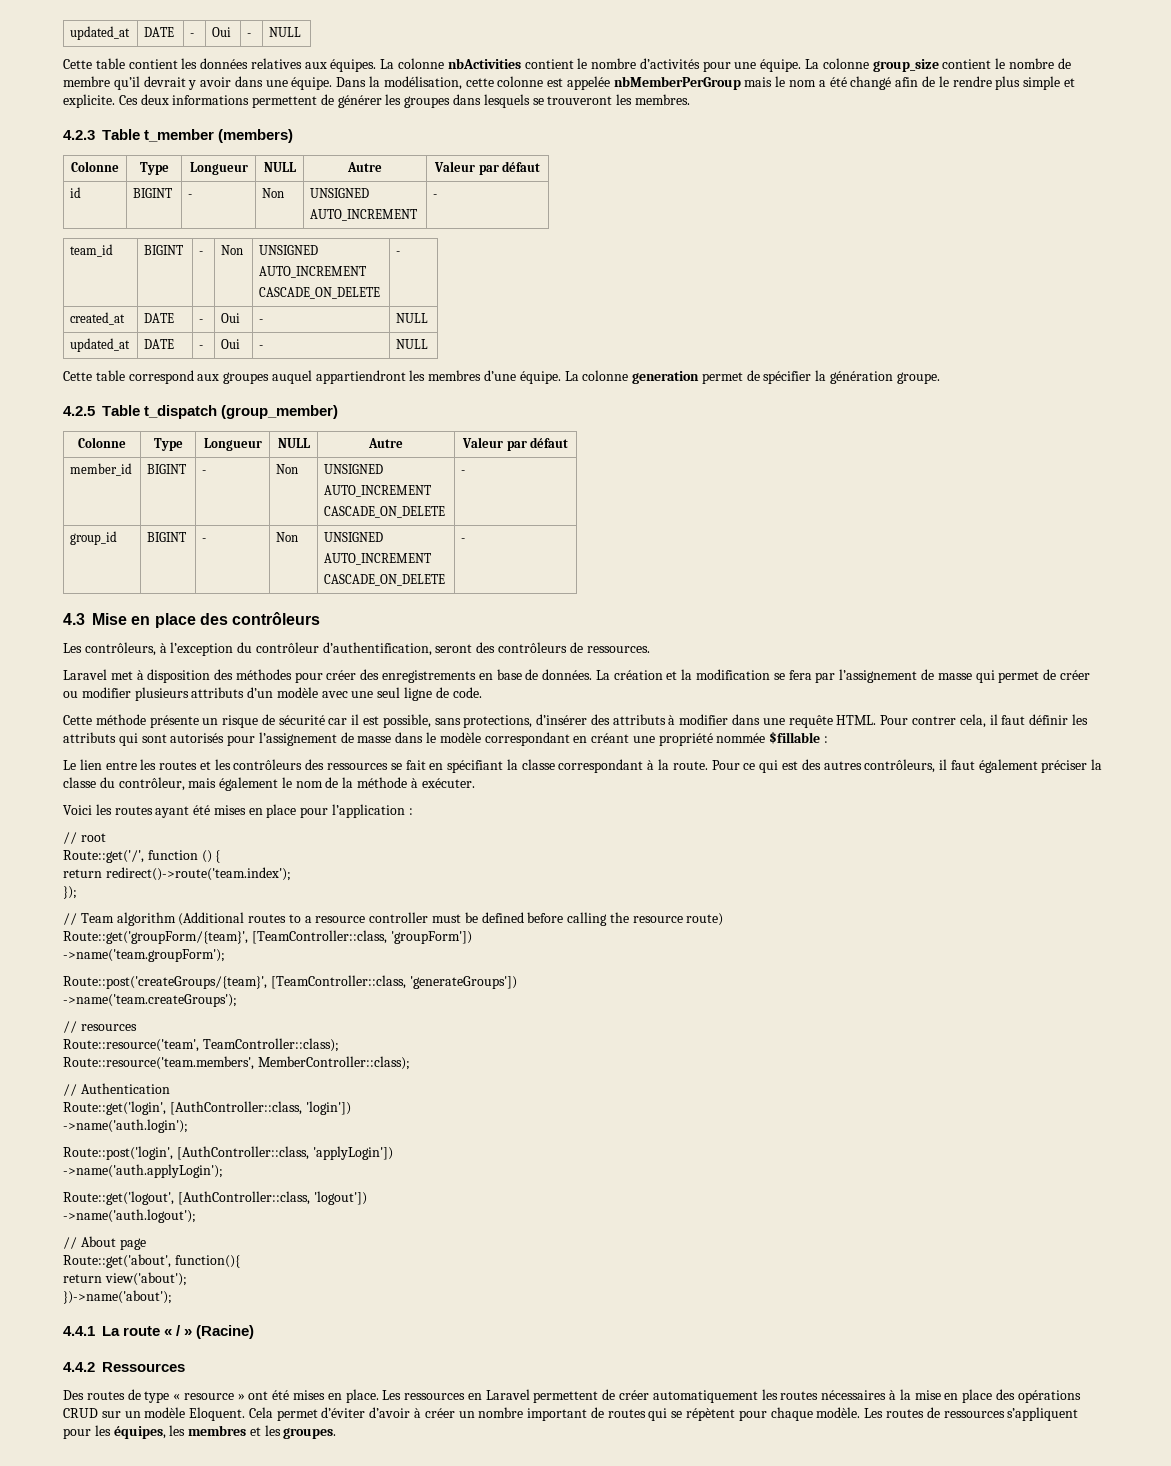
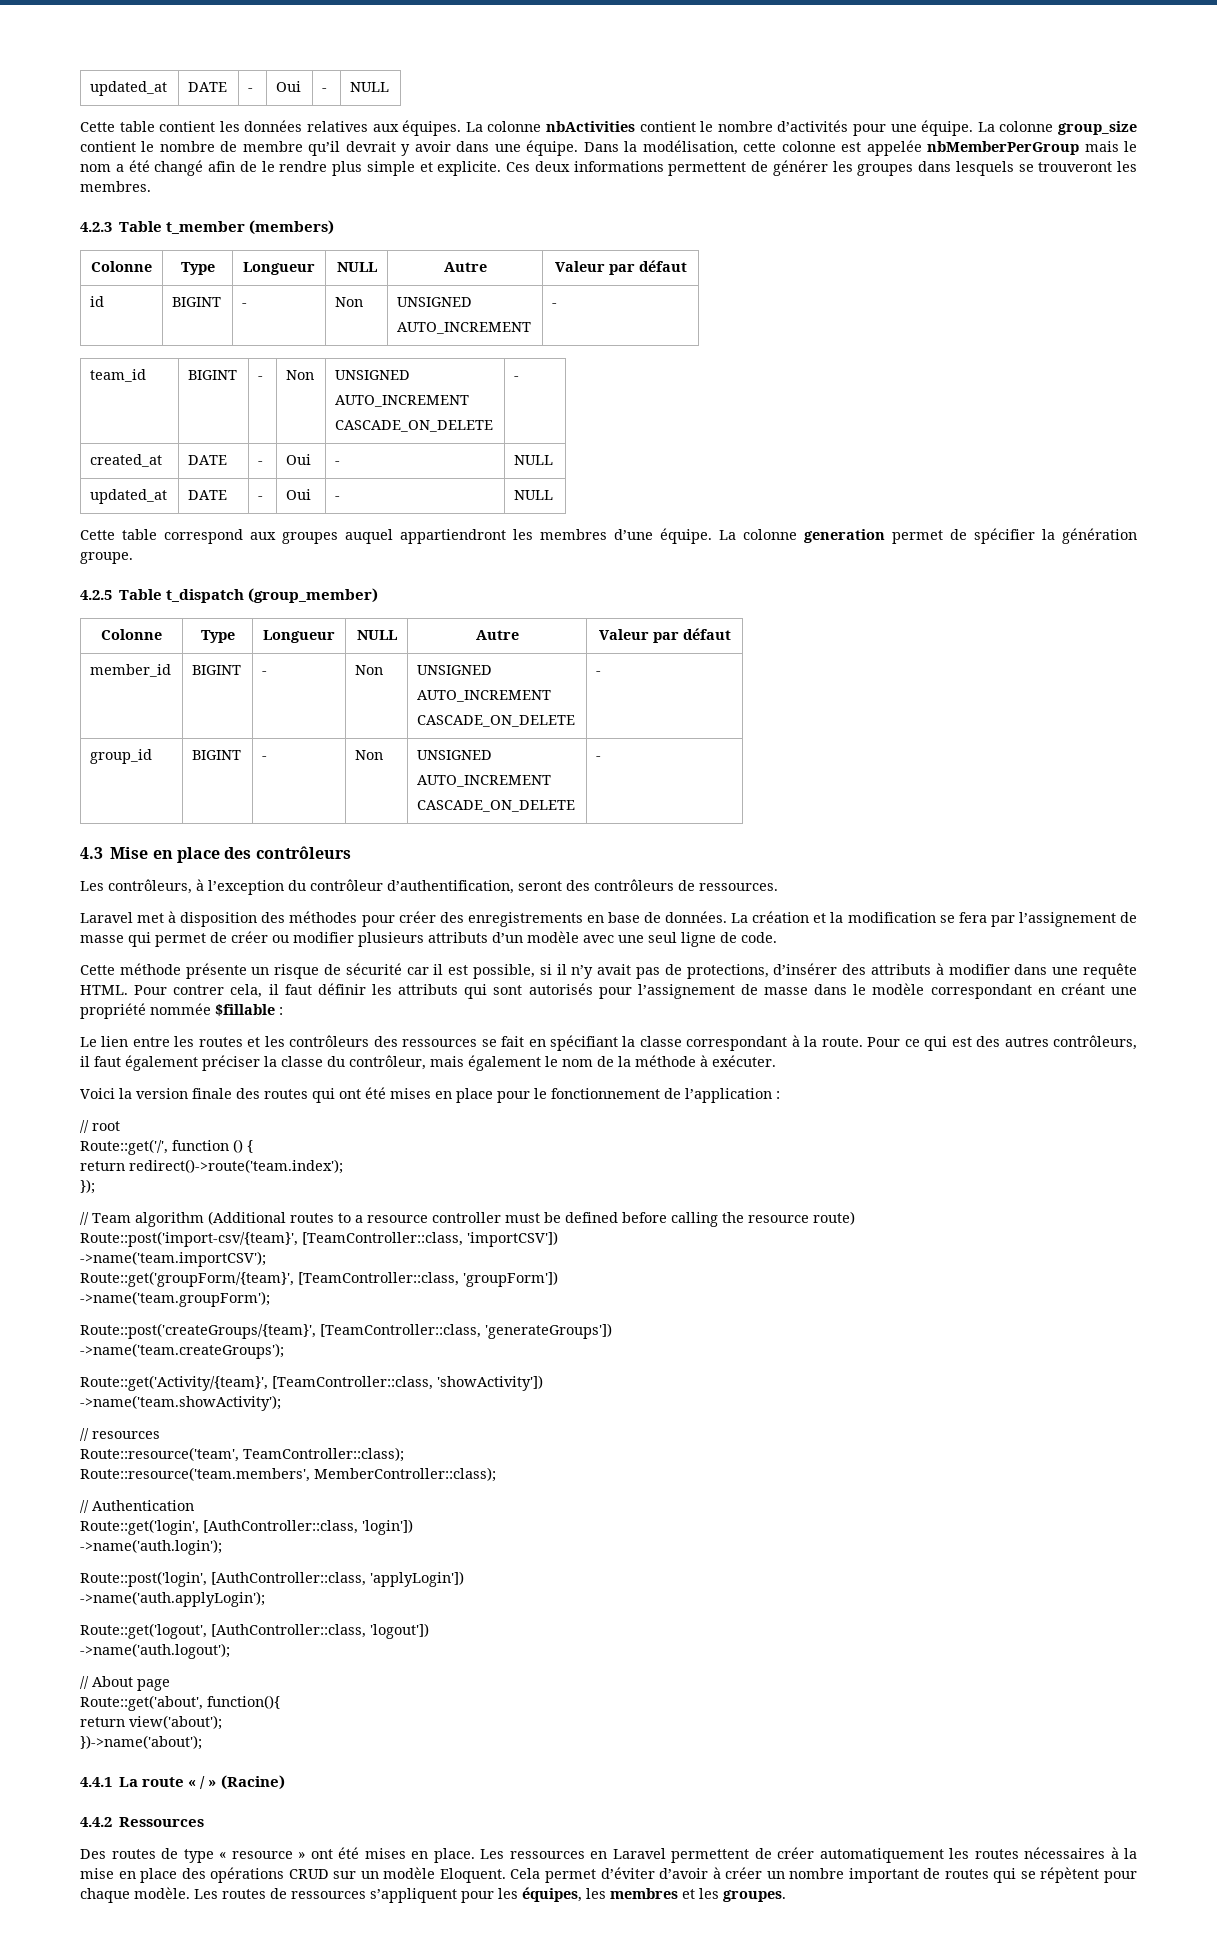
- Cette méthode présente un risque de sécurité car il est possible, sans protections, d’insérer des attributs à modifier dans une requête HTML.
+ Cette méthode présente un risque de sécurité car il est possible, si il n’y avait pas de protections, d’insérer des attributs à modifier dans une requête HTML.
- Voici les routes ayant été mises en place pour l’application :
+ Voici la version finale des routes qui ont été mises en place pour le fonctionnement de l’application :
+ Route::post('import-csv/{team}', [TeamController::class, 'importCSV'])
+ ->name('team.importCSV');
+ Route::get('Activity/{team}', [TeamController::class, 'showActivity'])
+ ->name('team.showActivity');

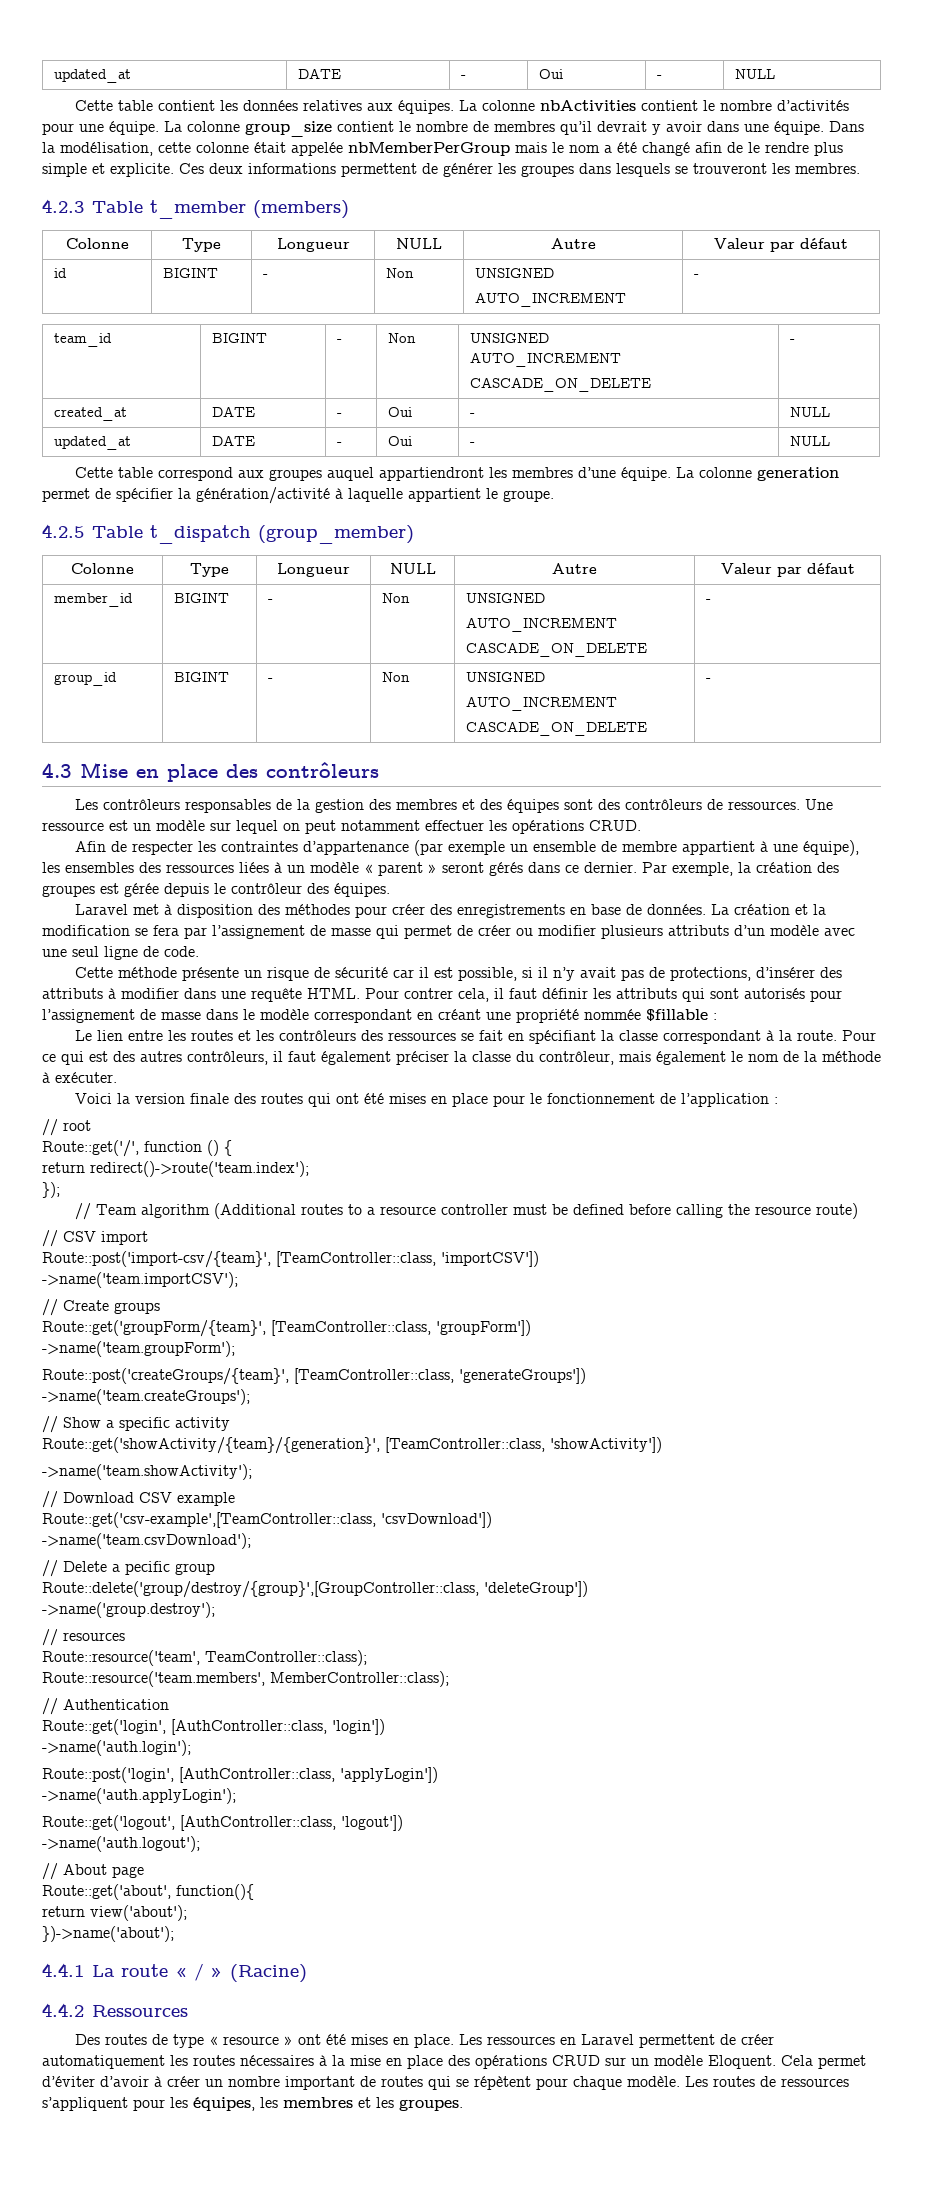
- La colonne group_size contient le nombre de membre qu’il devrait y avoir dans une équipe.
+ La colonne group_size contient le nombre de membres qu’il devrait y avoir dans une équipe.
- Dans la modélisation, cette colonne est appelée nbMemberPerGroup mais le nom a été changé afin de le rendre plus simple et explicite.
+ Dans la modélisation, cette colonne était appelée nbMemberPerGroup mais le nom a été changé afin de le rendre plus simple et explicite.
- La colonne generation permet de spécifier la génération groupe.
+ La colonne generation permet de spécifier la génération/activité à laquelle appartient le groupe.
- Les contrôleurs, à l’exception du contrôleur d’authentification, seront des contrôleurs de ressources.
+ Les contrôleurs responsables de la gestion des membres et des équipes sont des contrôleurs de ressources. Une ressource est un modèle sur lequel on peut notamment effectuer les opérations CRUD.
+ Afin de respecter les contraintes d’appartenance (par exemple un ensemble de membre appartient à une équipe), les ensembles des ressources liées à un modèle « parent » seront gérés dans ce dernier. Par exemple, la création des groupes est gérée depuis le contrôleur des équipes.
+ // CSV import
+ // Create groups
- Route::get('Activity/{team}', [TeamController::class, 'showActivity'])
+ // Show a specific activity
+ Route::get('showActivity/{team}/{generation}', [TeamController::class, 'showActivity'])
  ->name('team.showActivity');
+ // Download CSV example
+ Route::get('csv-example',[TeamController::class, 'csvDownload'])
+ ->name('team.csvDownload');
+ // Delete a pecific group
+ Route::delete('group/destroy/{group}',[GroupController::class, 'deleteGroup'])
+ ->name('group.destroy');

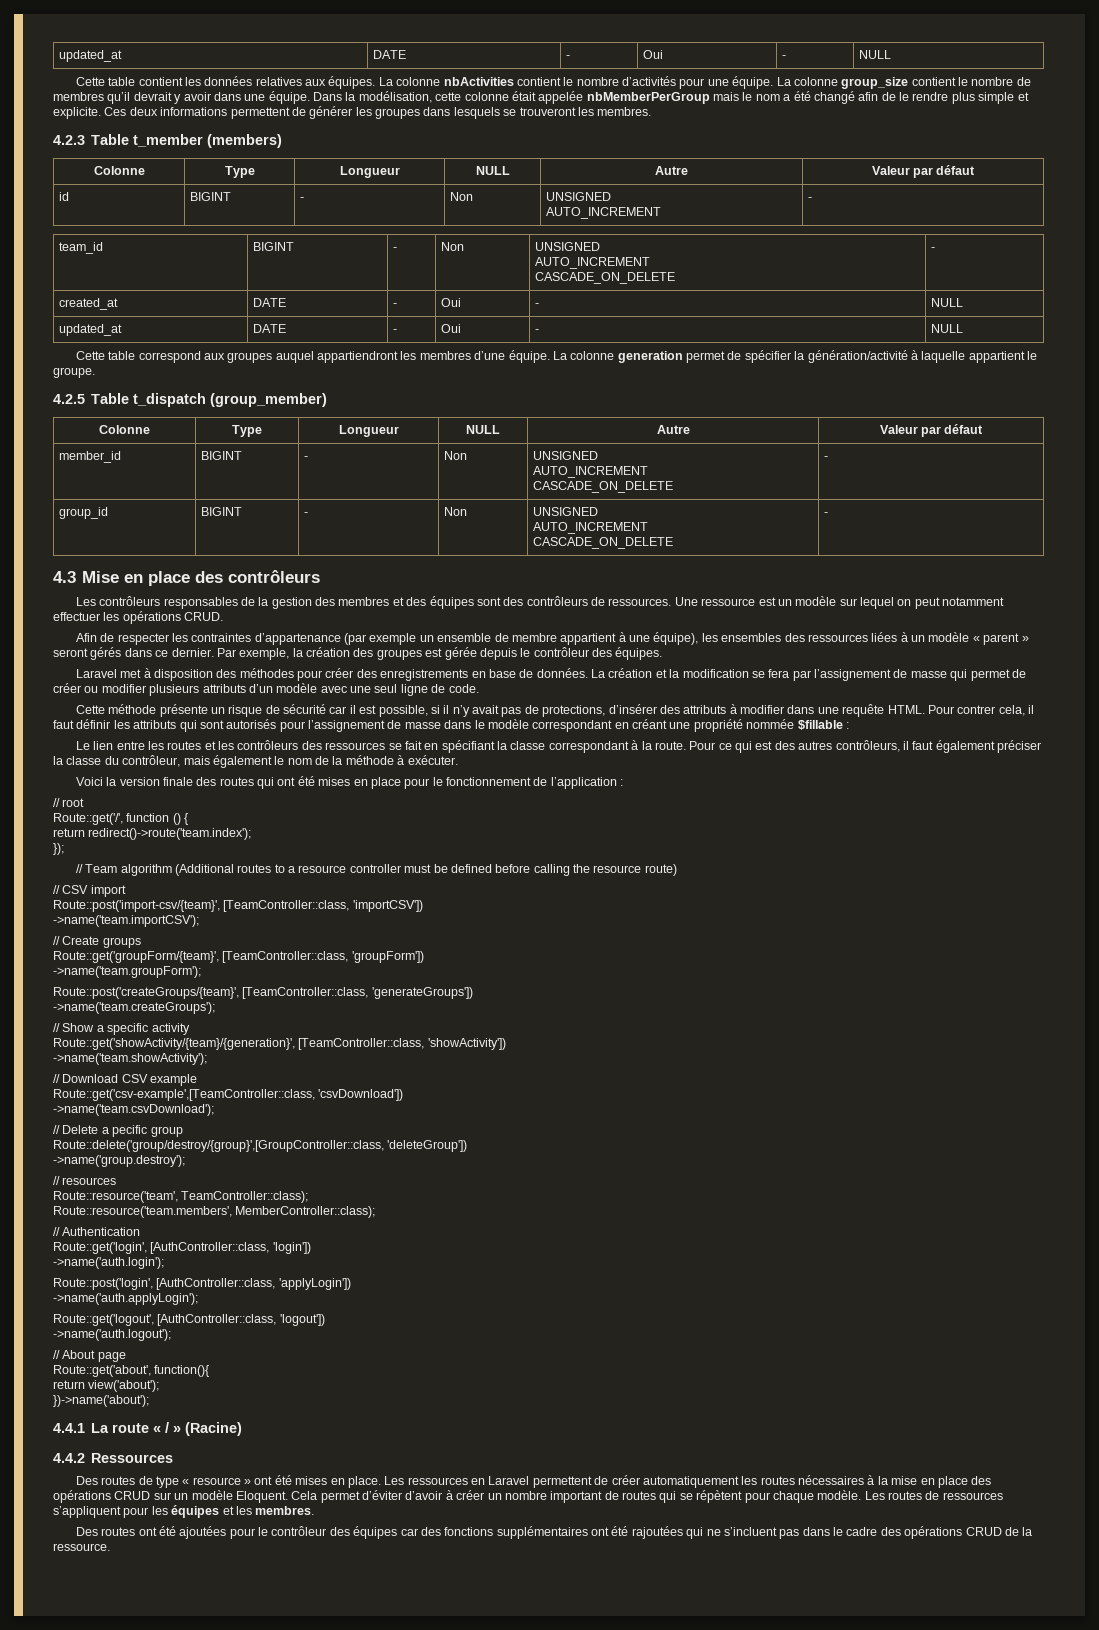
- Les routes de ressources s’appliquent pour les équipes, les membres et les groupes.
+ Les routes de ressources s’appliquent pour les équipes et les membres.
+ Des routes ont été ajoutées pour le contrôleur des équipes car des fonctions supplémentaires ont été rajoutées qui ne s’incluent pas dans le cadre des opérations CRUD de la ressource.

